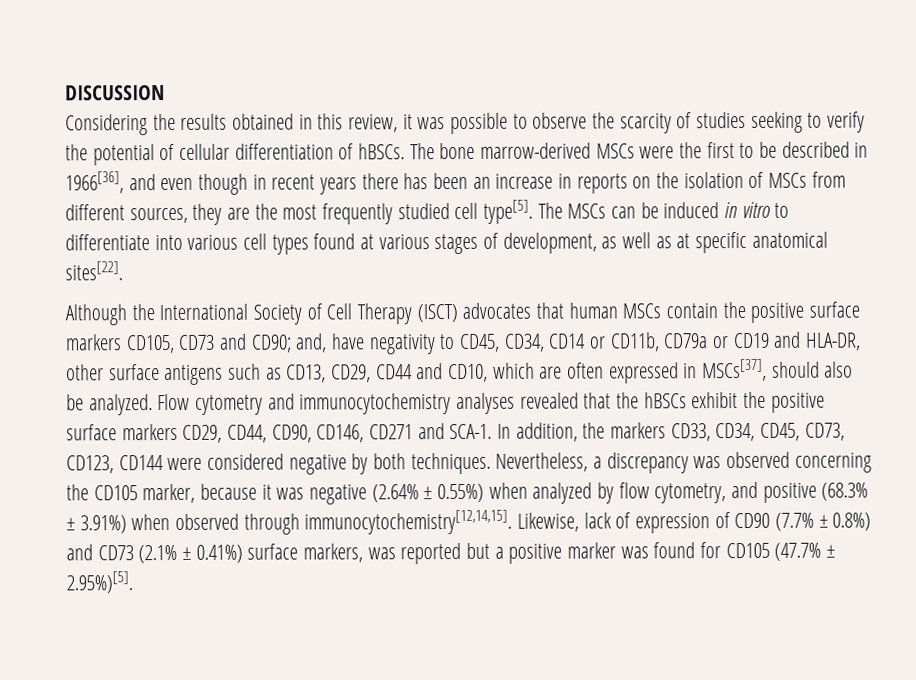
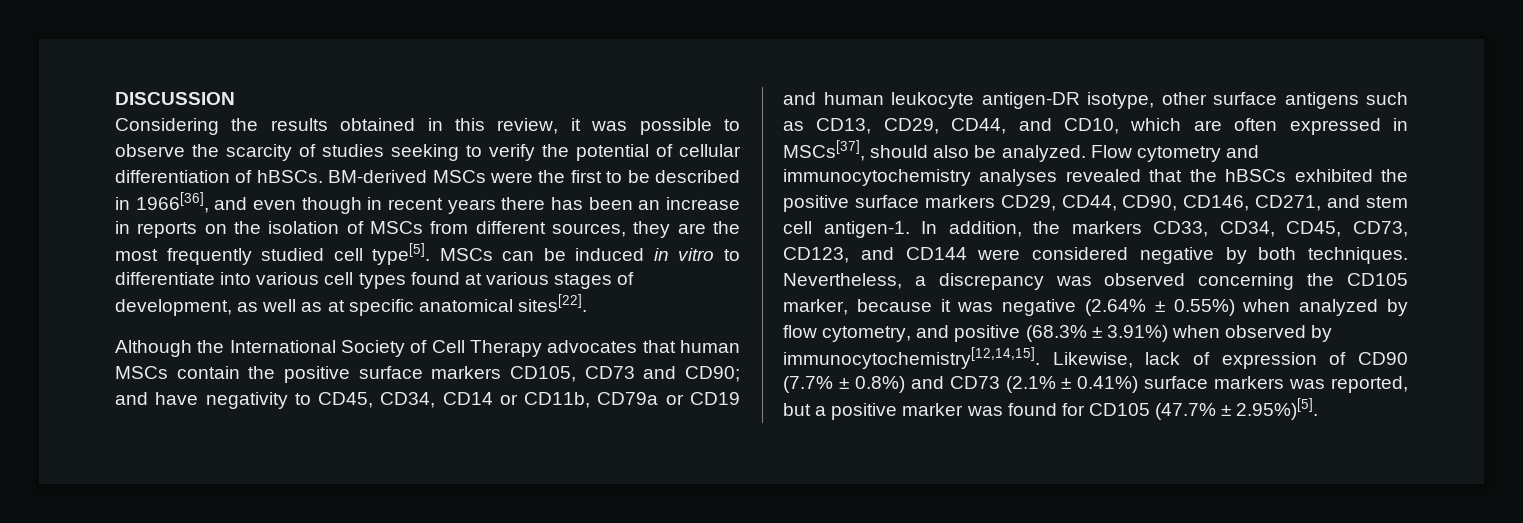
- The bone marrow-derived MSCs were the first to be described in 1966[36], and even though in recent years there has been an increase in reports on the isolation of MSCs from different sources, they are the most frequently studied cell type[5].
+ BM-derived MSCs were the first to be described in 1966[36], and even though in recent years there has been an increase in reports on the isolation of MSCs from different sources, they are the most frequently studied cell type[5].
- The MSCs can be induced in vitro to differentiate into various cell types found at various stages of development, as well as at specific anatomical sites[22].
+ MSCs can be induced in vitro to differentiate into various cell types found at various stages of development, as well as at specific anatomical sites[22].
- Although the International Society of Cell Therapy (ISCT) advocates that human MSCs contain the positive surface markers CD105, CD73 and CD90; and, have negativity to CD45, CD34, CD14 or CD11b, CD79a or CD19 and HLA-DR, other surface antigens such as CD13, CD29, CD44 and CD10, which are often expressed in MSCs[37], should also be analyzed.
+ Although the International Society of Cell Therapy advocates that human MSCs contain the positive surface markers CD105, CD73 and CD90; and have negativity to CD45, CD34, CD14 or CD11b, CD79a or CD19 and human leukocyte antigen-DR isotype, other surface antigens such as CD13, CD29, CD44, and CD10, which are often expressed in MSCs[37], should also be analyzed.
- Flow cytometry and immunocytochemistry analyses revealed that the hBSCs exhibit the positive surface markers CD29, CD44, CD90, CD146, CD271 and SCA-1.
+ Flow cytometry and immunocytochemistry analyses revealed that the hBSCs exhibited the positive surface markers CD29, CD44, CD90, CD146, CD271, and stem cell antigen-1.
- In addition, the markers CD33, CD34, CD45, CD73, CD123, CD144 were considered negative by both techniques.
+ In addition, the markers CD33, CD34, CD45, CD73, CD123, and CD144 were considered negative by both techniques.
- Nevertheless, a discrepancy was observed concerning the CD105 marker, because it was negative (2.64% ± 0.55%) when analyzed by flow cytometry, and positive (68.3% ± 3.91%) when observed through immunocytochemistry[12,14,15].
+ Nevertheless, a discrepancy was observed concerning the CD105 marker, because it was negative (2.64% ± 0.55%) when analyzed by flow cytometry, and positive (68.3% ± 3.91%) when observed by immunocytochemistry[12,14,15].
- Likewise, lack of expression of CD90 (7.7% ± 0.8%) and CD73 (2.1% ± 0.41%) surface markers, was reported but a positive marker was found for CD105 (47.7% ± 2.95%)[5].
+ Likewise, lack of expression of CD90 (7.7% ± 0.8%) and CD73 (2.1% ± 0.41%) surface markers was reported, but a positive marker was found for CD105 (47.7% ± 2.95%)[5].

